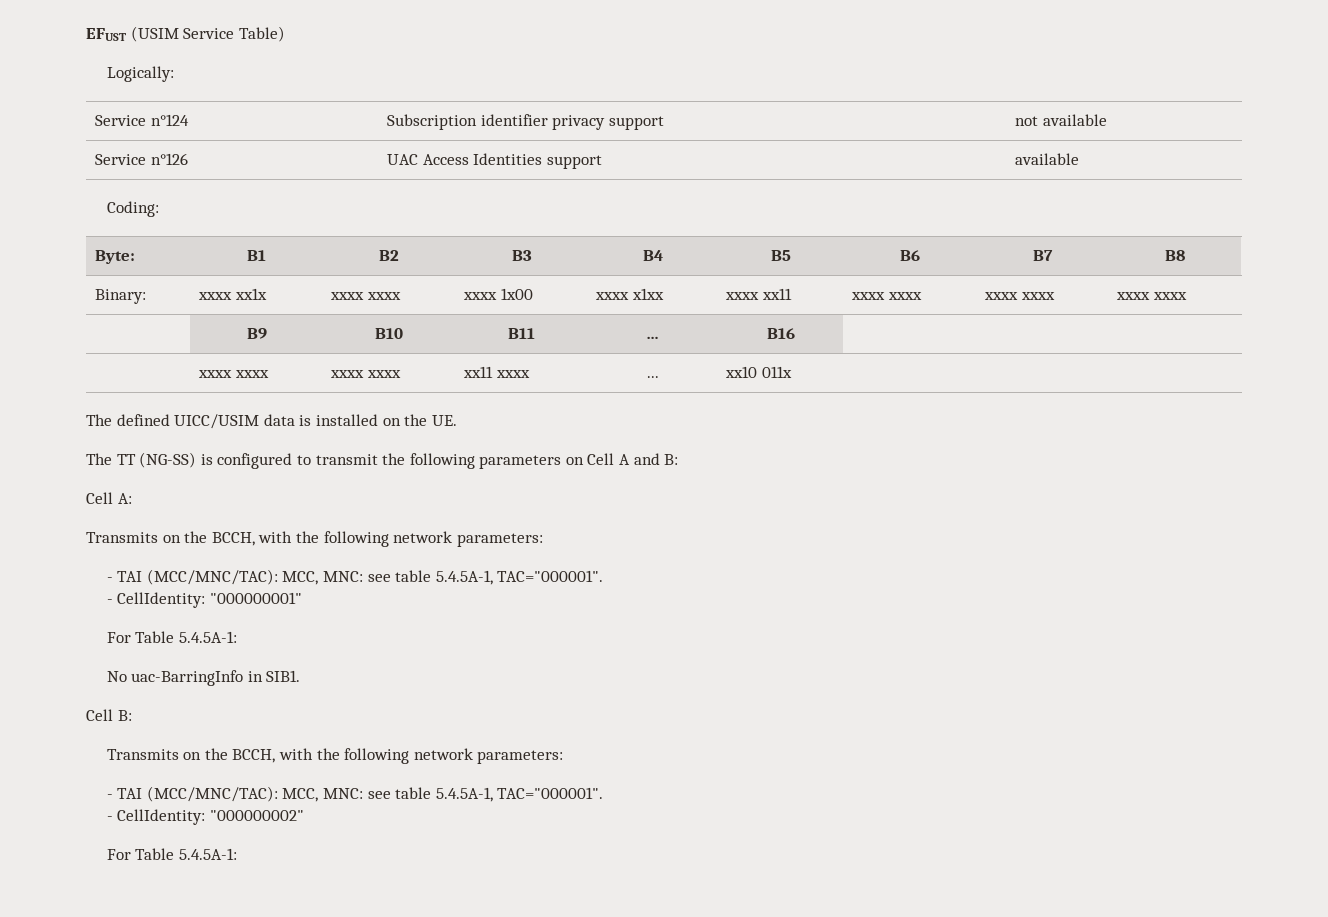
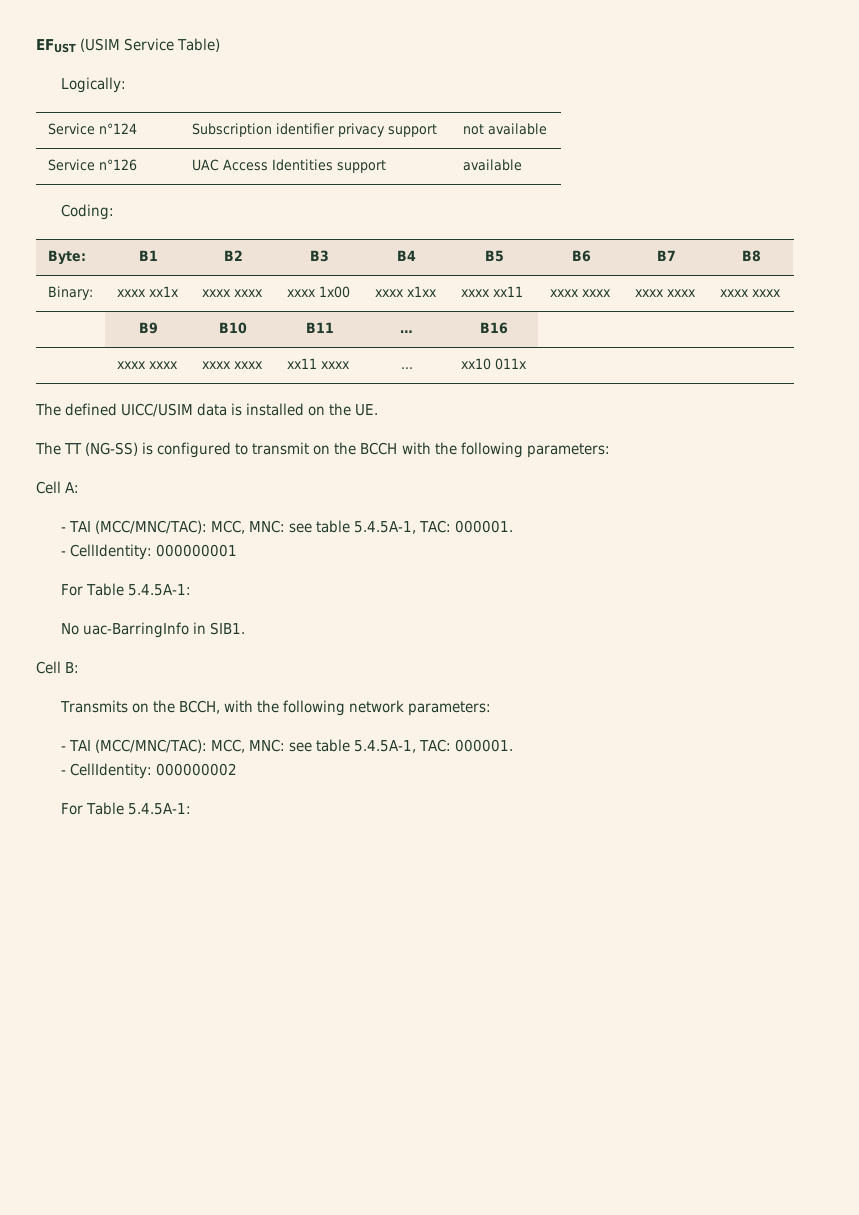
- The TT (NG-SS) is configured to transmit the following parameters on Cell A and B:
+ The TT (NG-SS) is configured to transmit on the BCCH with the following parameters:
  Cell A:
- Transmits on the BCCH, with the following network parameters:
- - TAI (MCC/MNC/TAC): MCC, MNC: see table 5.4.5A-1, TAC="000001".
- - CellIdentity: "000000001"
+ - TAI (MCC/MNC/TAC): MCC, MNC: see table 5.4.5A-1, TAC: 000001.
+ - CellIdentity: 000000001
  Cell B:
  Transmits on the BCCH, with the following network parameters:
- - TAI (MCC/MNC/TAC): MCC, MNC: see table 5.4.5A-1, TAC="000001".
- - CellIdentity: "000000002"
+ - TAI (MCC/MNC/TAC): MCC, MNC: see table 5.4.5A-1, TAC: 000001.
+ - CellIdentity: 000000002

